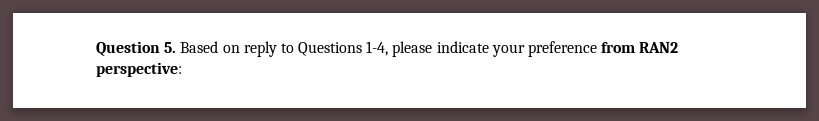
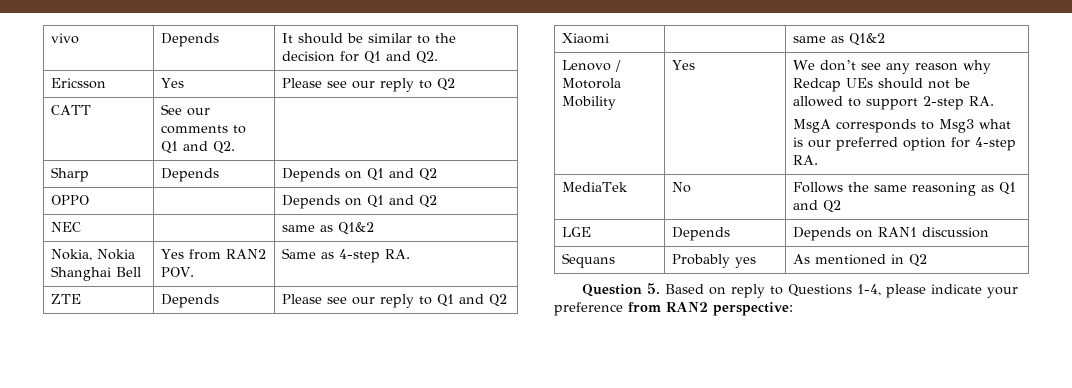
+ vivo | Depends | It should be similar to the decision for Q1 and Q2.
+ Ericsson | Yes | Please see our reply to Q2
+ CATT | See our comments to Q1 and Q2. |
+ Sharp | Depends | Depends on Q1 and Q2
+ OPPO | | Depends on Q1 and Q2
+ NEC | | same as Q1&2
+ Nokia, Nokia Shanghai Bell | Yes from RAN2 POV. | Same as 4-step RA.
+ ZTE | Depends | Please see our reply to Q1 and Q2
+ Xiaomi | | same as Q1&2
+ Lenovo / Motorola Mobility | Yes | We don’t see any reason why Redcap UEs should not be allowed to support 2-step RA.
+ MsgA corresponds to Msg3 what is our preferred option for 4-step RA.
+ MediaTek | No | Follows the same reasoning as Q1 and Q2
+ LGE | Depends | Depends on RAN1 discussion
+ Sequans | Probably yes | As mentioned in Q2

